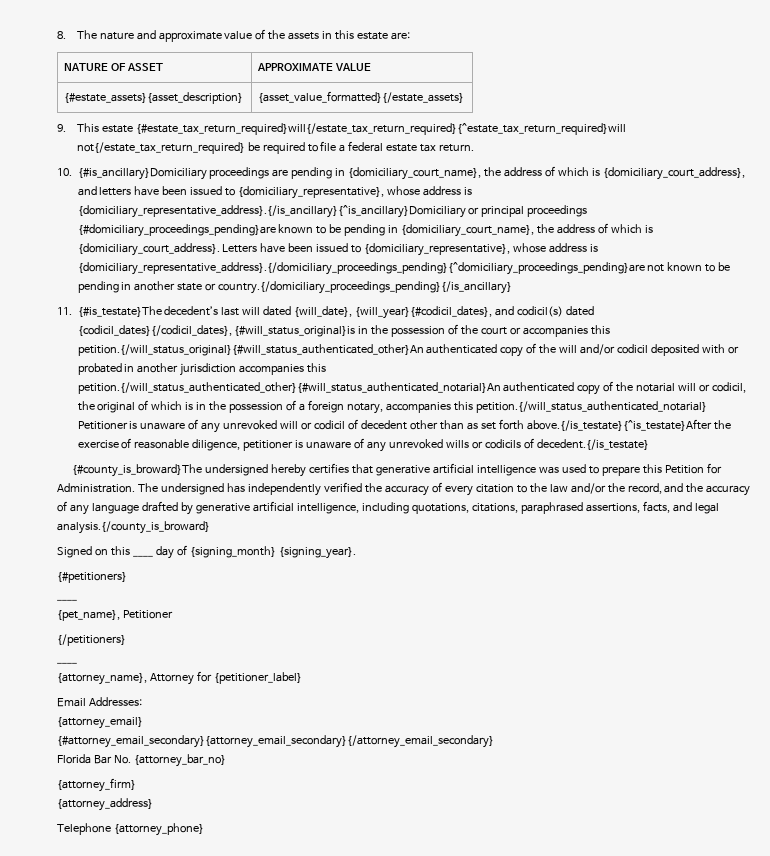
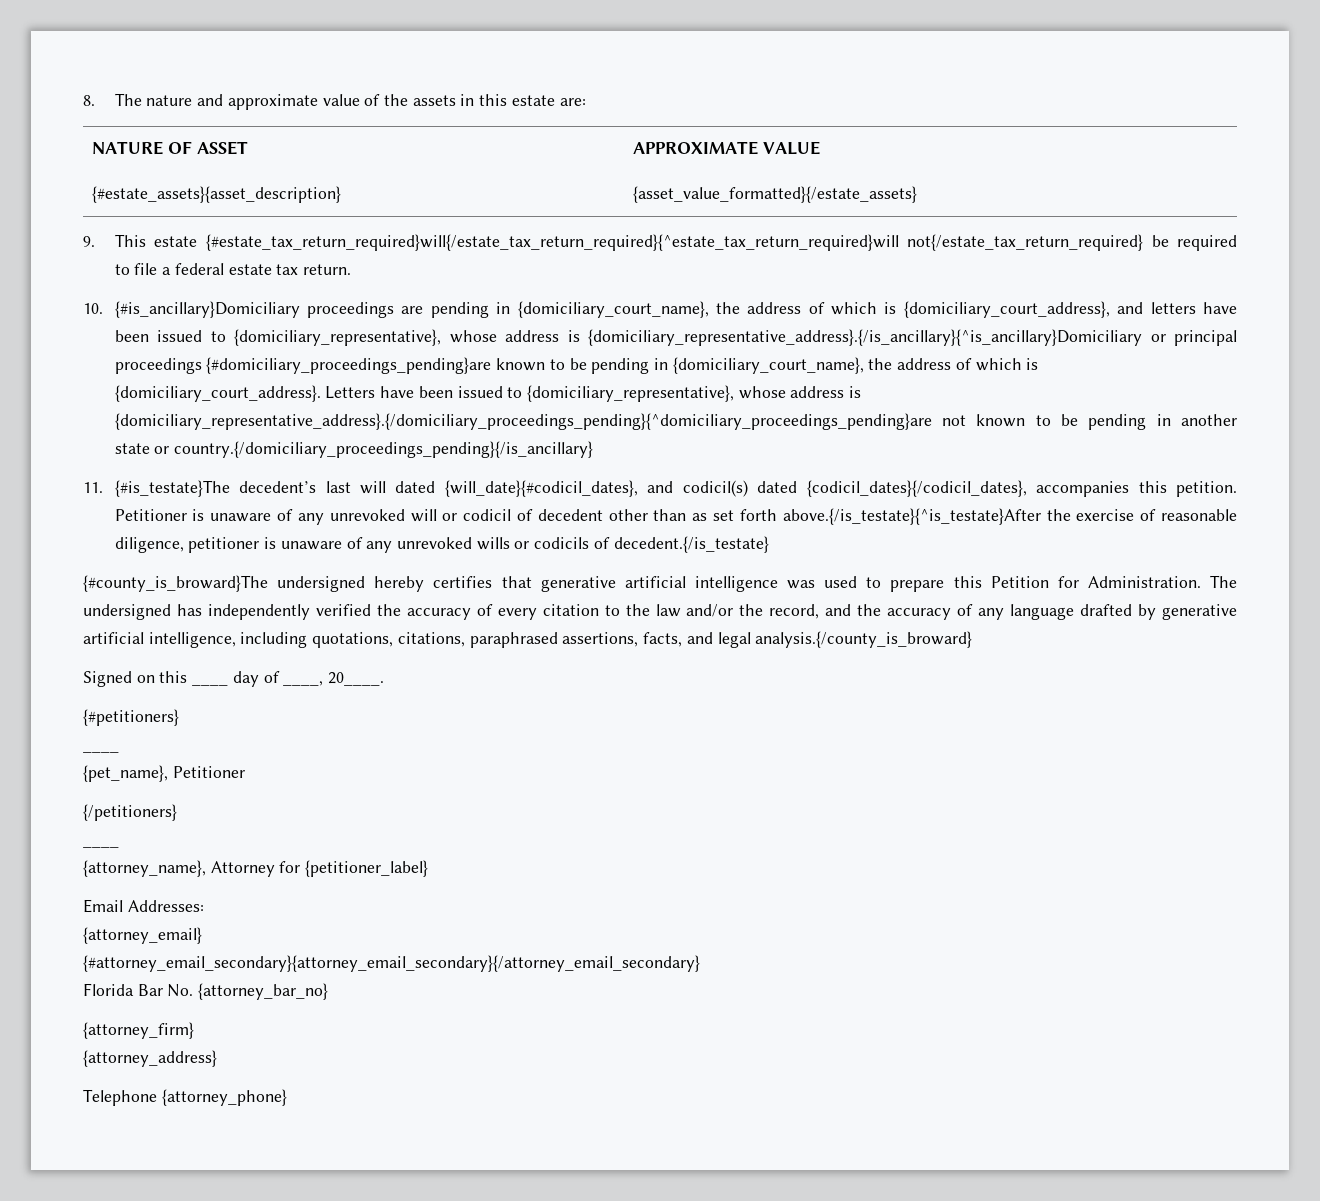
- 11. {#is_testate}The decedent’s last will dated {will_date}, {will_year}{#codicil_dates}, and codicil(s) dated {codicil_dates}{/codicil_dates}, {#will_status_original}is in the possession of the court or accompanies this petition.{/will_status_original}{#will_status_authenticated_other}An authenticated copy of the will and/or codicil deposited with or probated in another jurisdiction accompanies this petition.{/will_status_authenticated_other}{#will_status_authenticated_notarial}An authenticated copy of the notarial will or codicil, the original of which is in the possession of a foreign notary, accompanies this petition.{/will_status_authenticated_notarial} Petitioner is unaware of any unrevoked will or codicil of decedent other than as set forth above.{/is_testate}{^is_testate}After the exercise of reasonable diligence, petitioner is unaware of any unrevoked wills or codicils of decedent.{/is_testate}
+ 11. {#is_testate}The decedent’s last will dated {will_date}{#codicil_dates}, and codicil(s) dated {codicil_dates}{/codicil_dates}, accompanies this petition. Petitioner is unaware of any unrevoked will or codicil of decedent other than as set forth above.{/is_testate}{^is_testate}After the exercise of reasonable diligence, petitioner is unaware of any unrevoked wills or codicils of decedent.{/is_testate}
- Signed on this ____ day of {signing_month} {signing_year}.
+ Signed on this ____ day of ____, 20____.

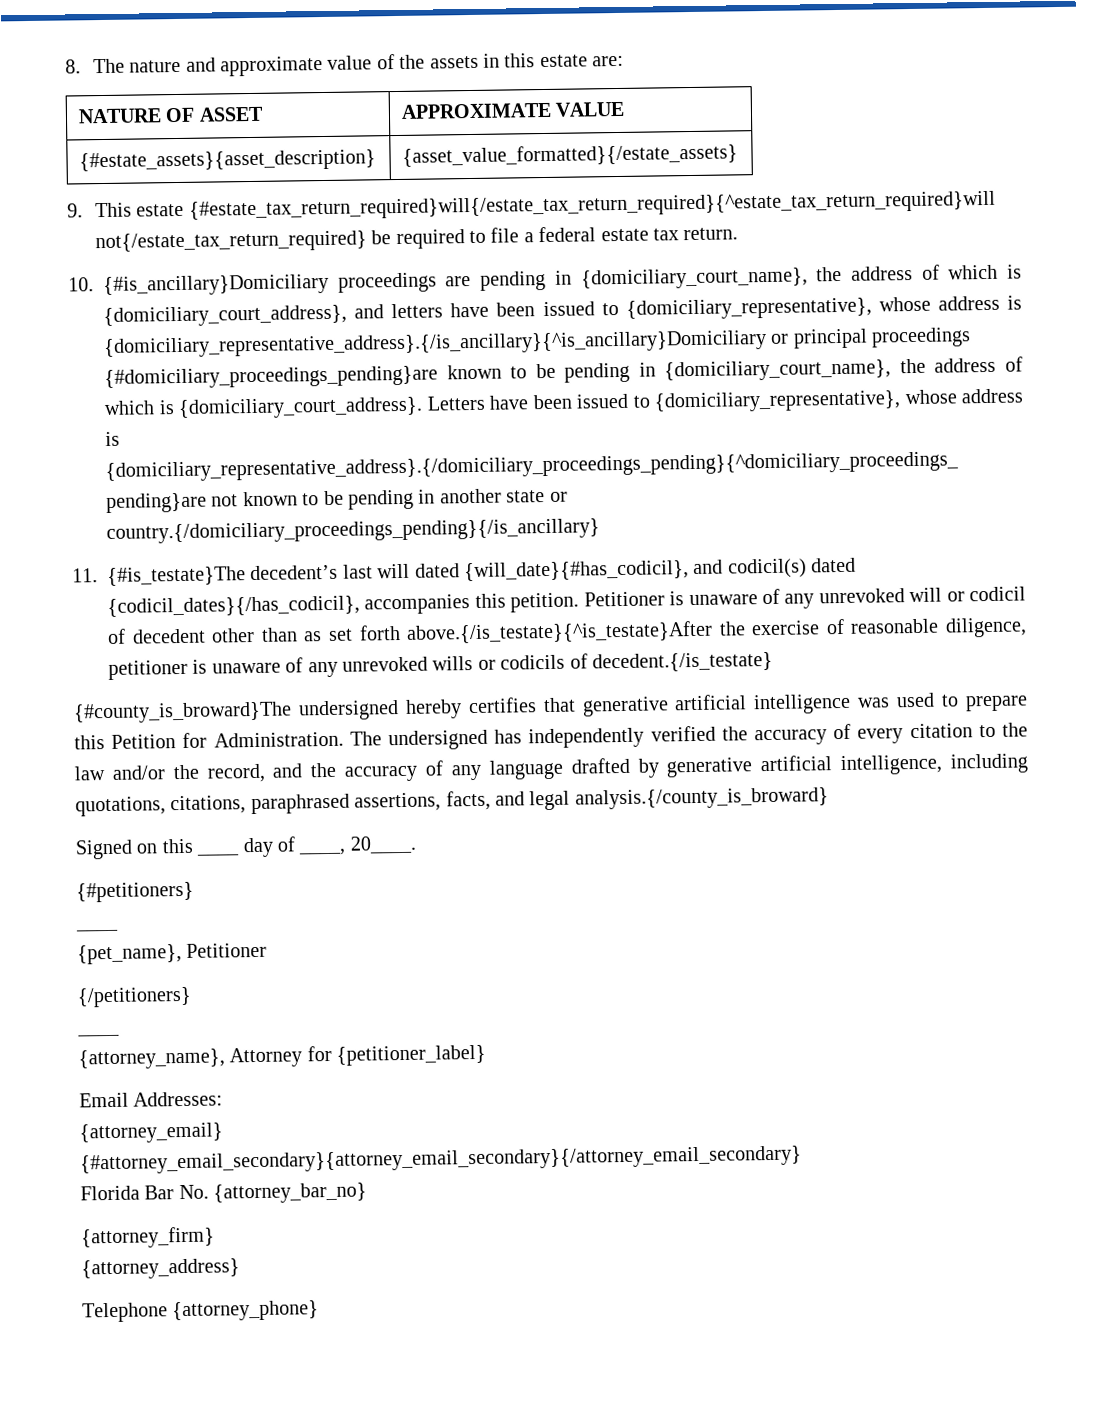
- 11. {#is_testate}The decedent’s last will dated {will_date}{#codicil_dates}, and codicil(s) dated {codicil_dates}{/codicil_dates}, accompanies this petition.
+ 11. {#is_testate}The decedent’s last will dated {will_date}{#has_codicil}, and codicil(s) dated {codicil_dates}{/has_codicil}, accompanies this petition.

